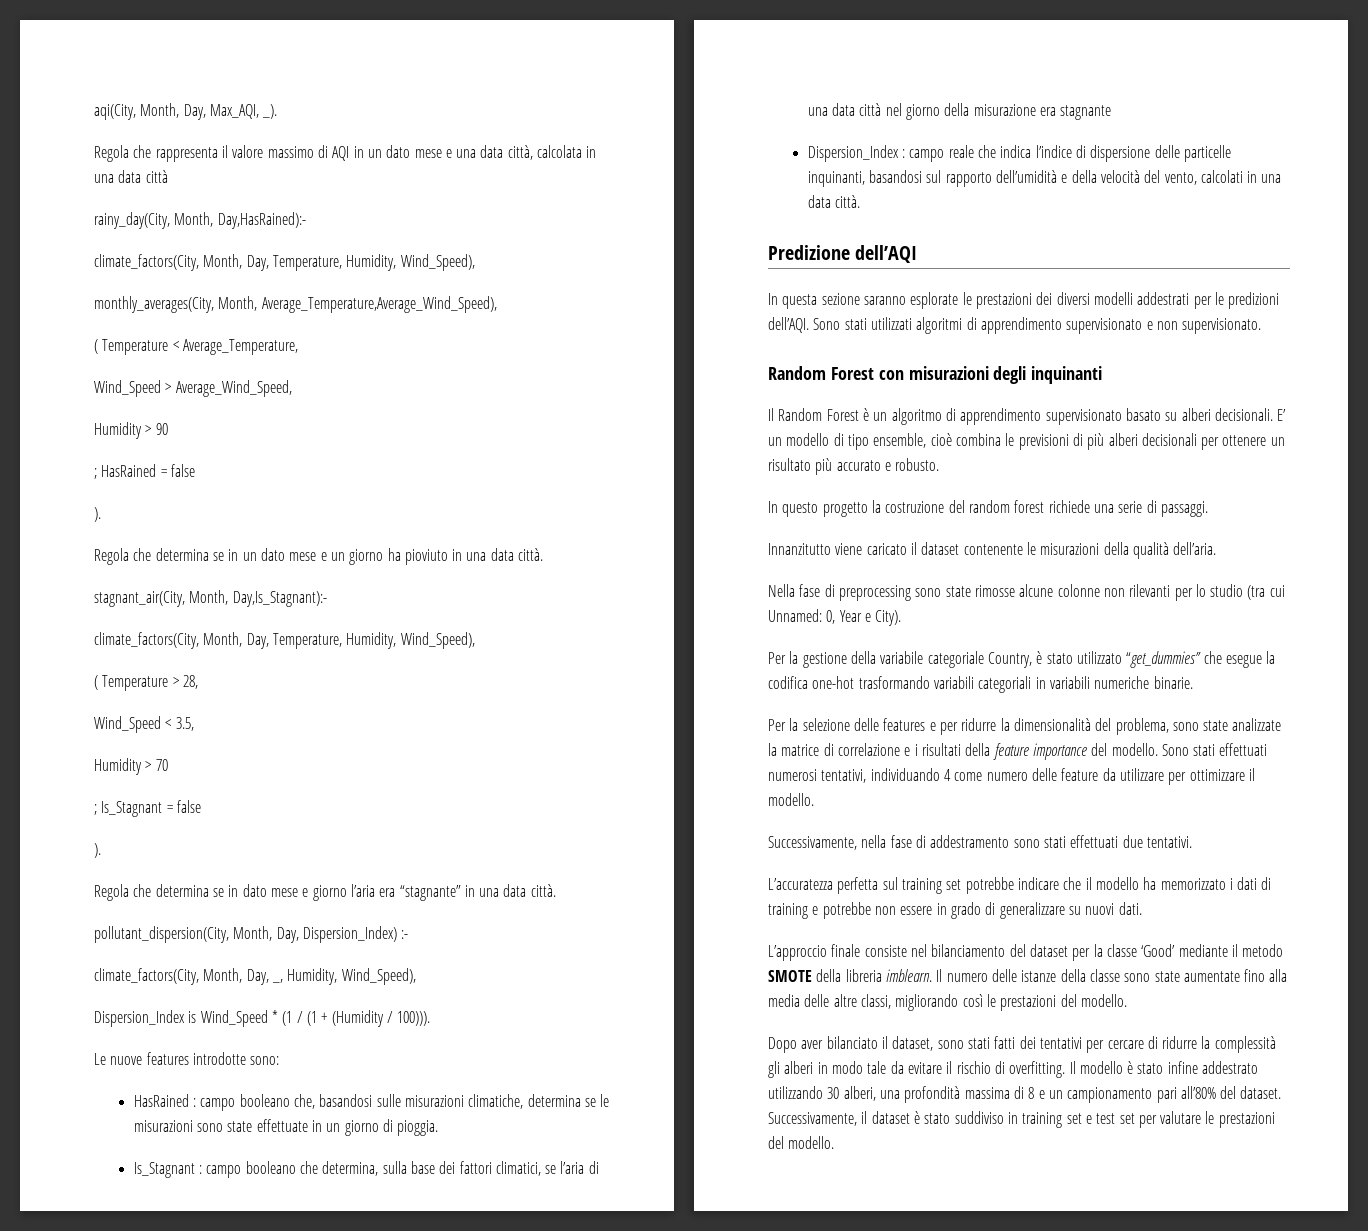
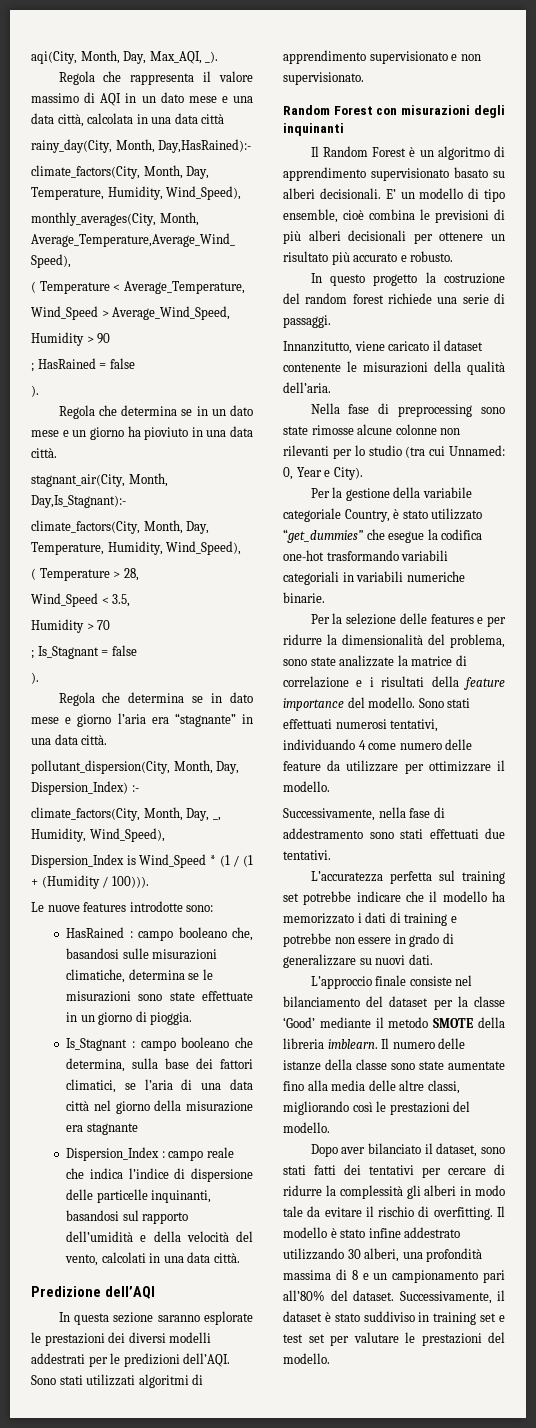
- Innanzitutto viene caricato il dataset contenente le misurazioni della qualità dell’aria.
+ Innanzitutto, viene caricato il dataset contenente le misurazioni della qualità dell’aria.

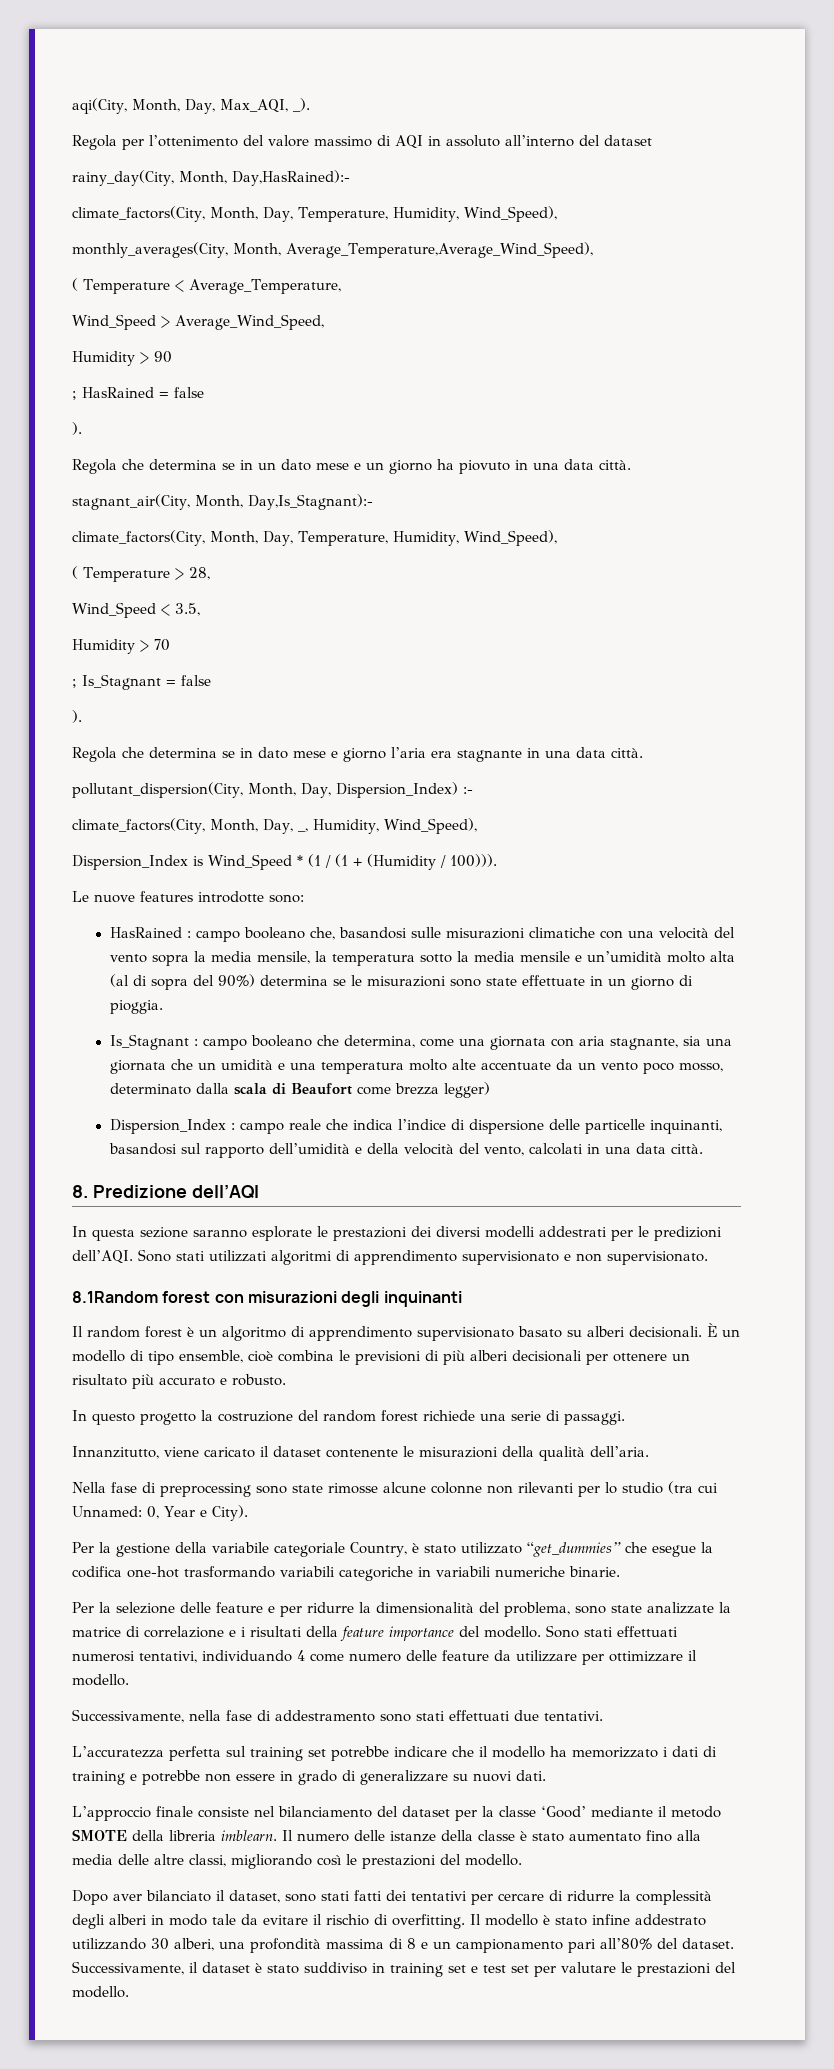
- Regola che rappresenta il valore massimo di AQI in un dato mese e una data città, calcolata in una data città
+ Regola per l’ottenimento del valore massimo di AQI in assoluto all’interno del dataset
- Regola che determina se in un dato mese e un giorno ha pioviuto in una data città.
+ Regola che determina se in un dato mese e un giorno ha piovuto in una data città.
- Regola che determina se in dato mese e giorno l’aria era “stagnante” in una data città.
+ Regola che determina se in dato mese e giorno l’aria era stagnante in una data città.
- HasRained : campo booleano che, basandosi sulle misurazioni climatiche, determina se le misurazioni sono state effettuate in un giorno di pioggia.
+ HasRained : campo booleano che, basandosi sulle misurazioni climatiche con una velocità del vento sopra la media mensile, la temperatura sotto la media mensile e un’umidità molto alta (al di sopra del 90%) determina se le misurazioni sono state effettuate in un giorno di pioggia.
- Is_Stagnant : campo booleano che determina, sulla base dei fattori climatici, se l’aria di una data città nel giorno della misurazione era stagnante
+ Is_Stagnant : campo booleano che determina, come una giornata con aria stagnante, sia una giornata che un umidità e una temperatura molto alte accentuate da un vento poco mosso, determinato dalla scala di Beaufort come brezza legger)
- Predizione dell’AQI
+ 8. Predizione dell’AQI
- Random Forest con misurazioni degli inquinanti
+ 8.1Random forest con misurazioni degli inquinanti
- Il Random Forest è un algoritmo di apprendimento supervisionato basato su alberi decisionali.
+ Il random forest è un algoritmo di apprendimento supervisionato basato su alberi decisionali.
- E’ un modello di tipo ensemble, cioè combina le previsioni di più alberi decisionali per ottenere un risultato più accurato e robusto.
+ È un modello di tipo ensemble, cioè combina le previsioni di più alberi decisionali per ottenere un risultato più accurato e robusto.
- Per la gestione della variabile categoriale Country, è stato utilizzato “get_dummies” che esegue la codifica one-hot trasformando variabili categoriali in variabili numeriche binarie.
+ Per la gestione della variabile categoriale Country, è stato utilizzato “get_dummies” che esegue la codifica one-hot trasformando variabili categoriche in variabili numeriche binarie.
- Per la selezione delle features e per ridurre la dimensionalità del problema, sono state analizzate la matrice di correlazione e i risultati della feature importance del modello.
+ Per la selezione delle feature e per ridurre la dimensionalità del problema, sono state analizzate la matrice di correlazione e i risultati della feature importance del modello.
- Il numero delle istanze della classe sono state aumentate fino alla media delle altre classi, migliorando così le prestazioni del modello.
+ Il numero delle istanze della classe è stato aumentato fino alla media delle altre classi, migliorando così le prestazioni del modello.
- Dopo aver bilanciato il dataset, sono stati fatti dei tentativi per cercare di ridurre la complessità gli alberi in modo tale da evitare il rischio di overfitting.
+ Dopo aver bilanciato il dataset, sono stati fatti dei tentativi per cercare di ridurre la complessità degli alberi in modo tale da evitare il rischio di overfitting.

